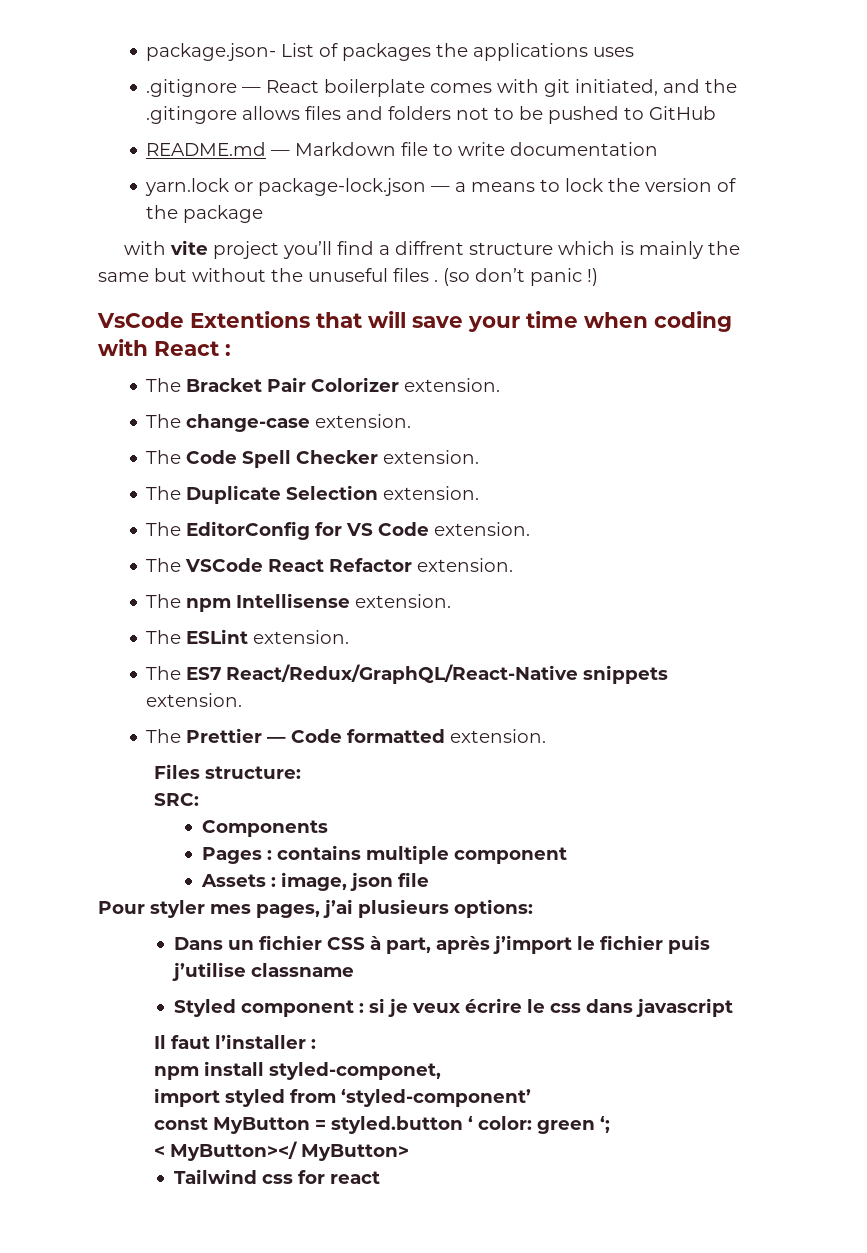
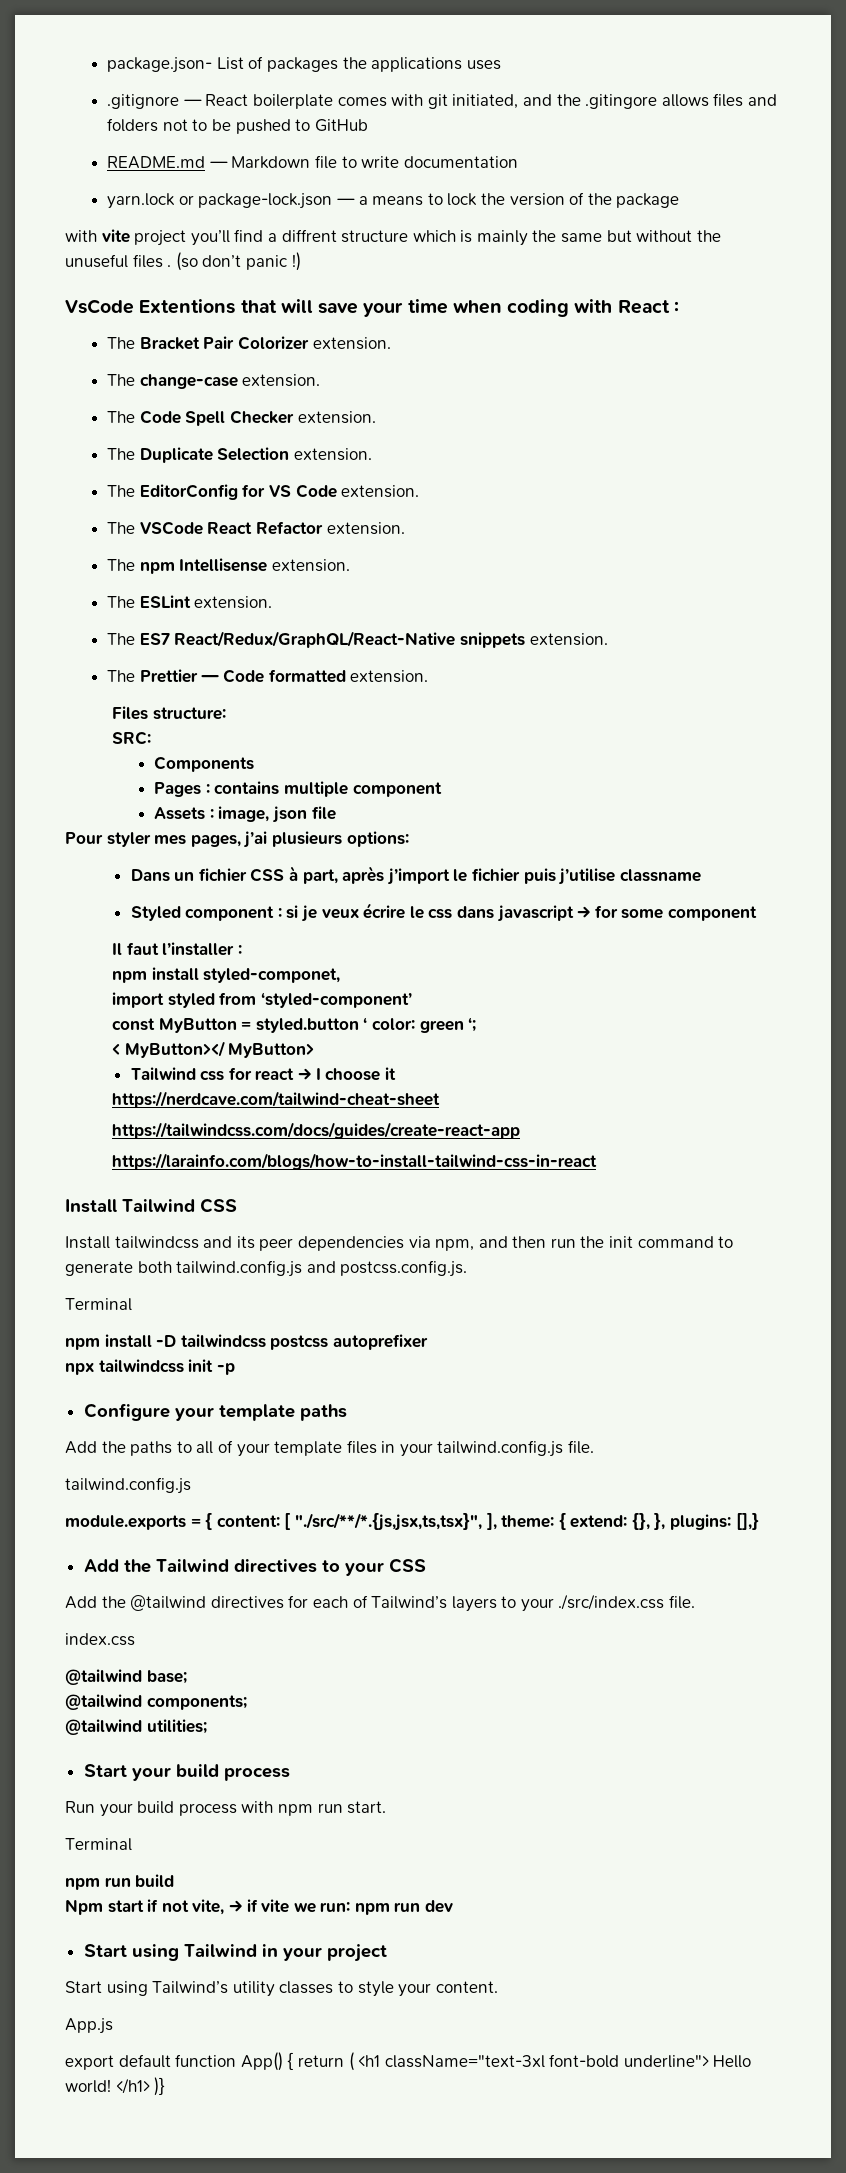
- Styled component : si je veux écrire le css dans javascript
+ Styled component : si je veux écrire le css dans javascript → for some component
- Tailwind css for react
+ Tailwind css for react → I choose it
+ https://nerdcave.com/tailwind-cheat-sheet
+ https://tailwindcss.com/docs/guides/create-react-app
+ https://larainfo.com/blogs/how-to-install-tailwind-css-in-react
+ Install Tailwind CSS
+ Install tailwindcss and its peer dependencies via npm, and then run the init command to generate both tailwind.config.js and postcss.config.js.
+ Terminal
+ npm install -D tailwindcss postcss autoprefixer
+ npx tailwindcss init -p
+ Configure your template paths
+ Add the paths to all of your template files in your tailwind.config.js file.
+ tailwind.config.js
+ module.exports = { content: [ "./src/**/*.{js,jsx,ts,tsx}", ], theme: { extend: {}, }, plugins: [],}
+ Add the Tailwind directives to your CSS
+ Add the @tailwind directives for each of Tailwind’s layers to your ./src/index.css file.
+ index.css
+ @tailwind base;
+ @tailwind components;
+ @tailwind utilities;
+ Start your build process
+ Run your build process with npm run start.
+ Terminal
+ npm run build
+ Npm start if not vite, → if vite we run: npm run dev
+ Start using Tailwind in your project
+ Start using Tailwind’s utility classes to style your content.
+ App.js
+ export default function App() { return ( <h1 className="text-3xl font-bold underline"> Hello world! </h1> )}

